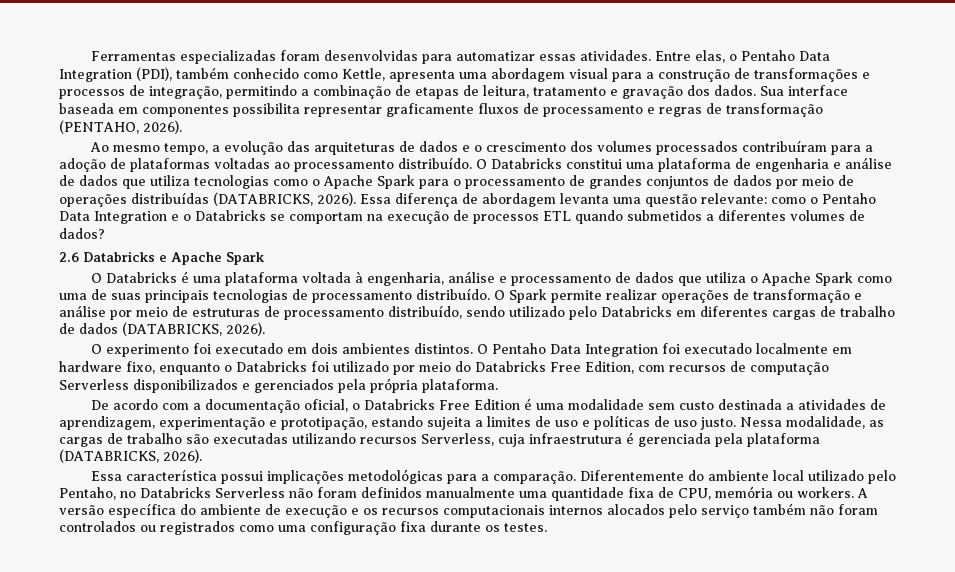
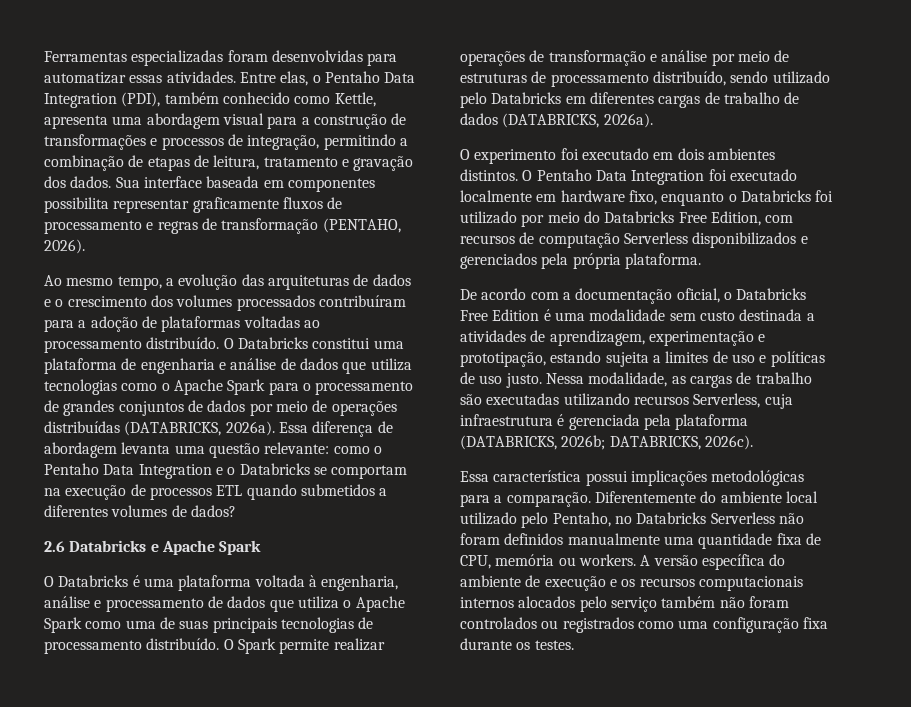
- O Databricks constitui uma plataforma de engenharia e análise de dados que utiliza tecnologias como o Apache Spark para o processamento de grandes conjuntos de dados por meio de operações distribuídas (DATABRICKS, 2026).
+ O Databricks constitui uma plataforma de engenharia e análise de dados que utiliza tecnologias como o Apache Spark para o processamento de grandes conjuntos de dados por meio de operações distribuídas (DATABRICKS, 2026a).
- O Spark permite realizar operações de transformação e análise por meio de estruturas de processamento distribuído, sendo utilizado pelo Databricks em diferentes cargas de trabalho de dados (DATABRICKS, 2026).
+ O Spark permite realizar operações de transformação e análise por meio de estruturas de processamento distribuído, sendo utilizado pelo Databricks em diferentes cargas de trabalho de dados (DATABRICKS, 2026a).
- Nessa modalidade, as cargas de trabalho são executadas utilizando recursos Serverless, cuja infraestrutura é gerenciada pela plataforma (DATABRICKS, 2026).
+ Nessa modalidade, as cargas de trabalho são executadas utilizando recursos Serverless, cuja infraestrutura é gerenciada pela plataforma (DATABRICKS, 2026b; DATABRICKS, 2026c).

